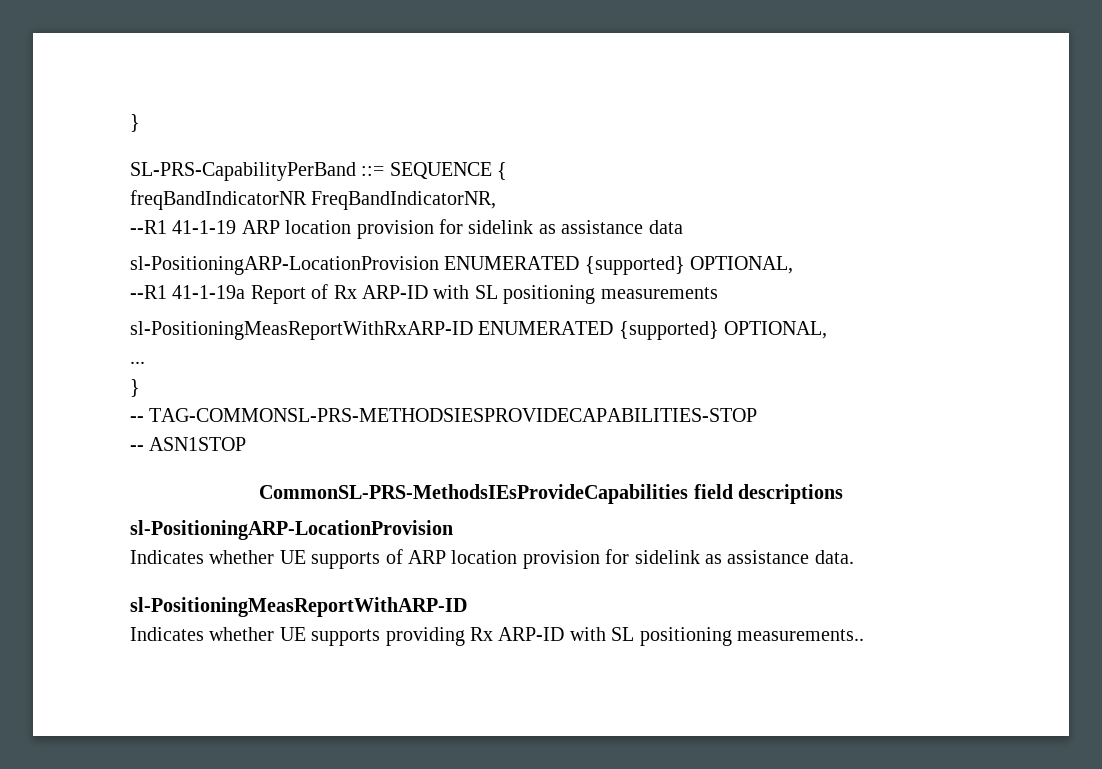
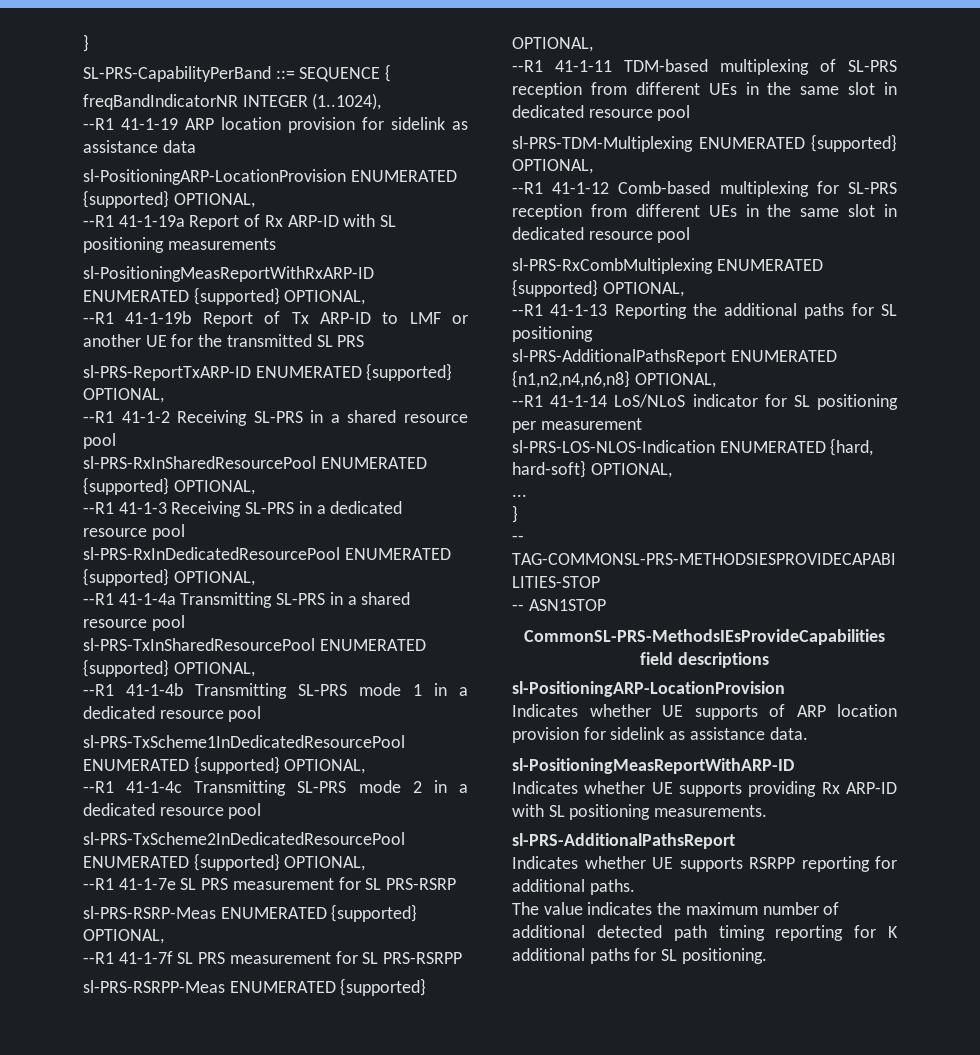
- freqBandIndicatorNR FreqBandIndicatorNR,
+ freqBandIndicatorNR INTEGER (1..1024),
+ --R1 41-1-19b Report of Tx ARP-ID to LMF or another UE for the transmitted SL PRS
+ sl-PRS-ReportTxARP-ID ENUMERATED {supported} OPTIONAL,
+ --R1 41-1-2 Receiving SL-PRS in a shared resource pool
+ sl-PRS-RxInSharedResourcePool ENUMERATED {supported} OPTIONAL,
+ --R1 41-1-3 Receiving SL-PRS in a dedicated resource pool
+ sl-PRS-RxInDedicatedResourcePool ENUMERATED {supported} OPTIONAL,
+ --R1 41-1-4a Transmitting SL-PRS in a shared resource pool
+ sl-PRS-TxInSharedResourcePool ENUMERATED {supported} OPTIONAL,
+ --R1 41-1-4b Transmitting SL-PRS mode 1 in a dedicated resource pool
+ sl-PRS-TxScheme1InDedicatedResourcePool ENUMERATED {supported} OPTIONAL,
+ --R1 41-1-4c Transmitting SL-PRS mode 2 in a dedicated resource pool
+ sl-PRS-TxScheme2InDedicatedResourcePool ENUMERATED {supported} OPTIONAL,
+ --R1 41-1-7e SL PRS measurement for SL PRS-RSRP
+ sl-PRS-RSRP-Meas ENUMERATED {supported} OPTIONAL,
+ --R1 41-1-7f SL PRS measurement for SL PRS-RSRPP
+ sl-PRS-RSRPP-Meas ENUMERATED {supported} OPTIONAL,
+ --R1 41-1-11 TDM-based multiplexing of SL-PRS reception from different UEs in the same slot in dedicated resource pool
+ sl-PRS-TDM-Multiplexing ENUMERATED {supported} OPTIONAL,
+ --R1 41-1-12 Comb-based multiplexing for SL-PRS reception from different UEs in the same slot in dedicated resource pool
+ sl-PRS-RxCombMultiplexing ENUMERATED {supported} OPTIONAL,
+ --R1 41-1-13 Reporting the additional paths for SL positioning
+ sl-PRS-AdditionalPathsReport ENUMERATED {n1,n2,n4,n6,n8} OPTIONAL,
+ --R1 41-1-14 LoS/NLoS indicator for SL positioning per measurement
+ sl-PRS-LOS-NLOS-Indication ENUMERATED {hard, hard-soft} OPTIONAL,
- Indicates whether UE supports providing Rx ARP-ID with SL positioning measurements..
+ Indicates whether UE supports providing Rx ARP-ID with SL positioning measurements.
+ sl-PRS-AdditionalPathsReport
+ Indicates whether UE supports RSRPP reporting for additional paths.
+ The value indicates the maximum number of additional detected path timing reporting for K additional paths for SL positioning.

